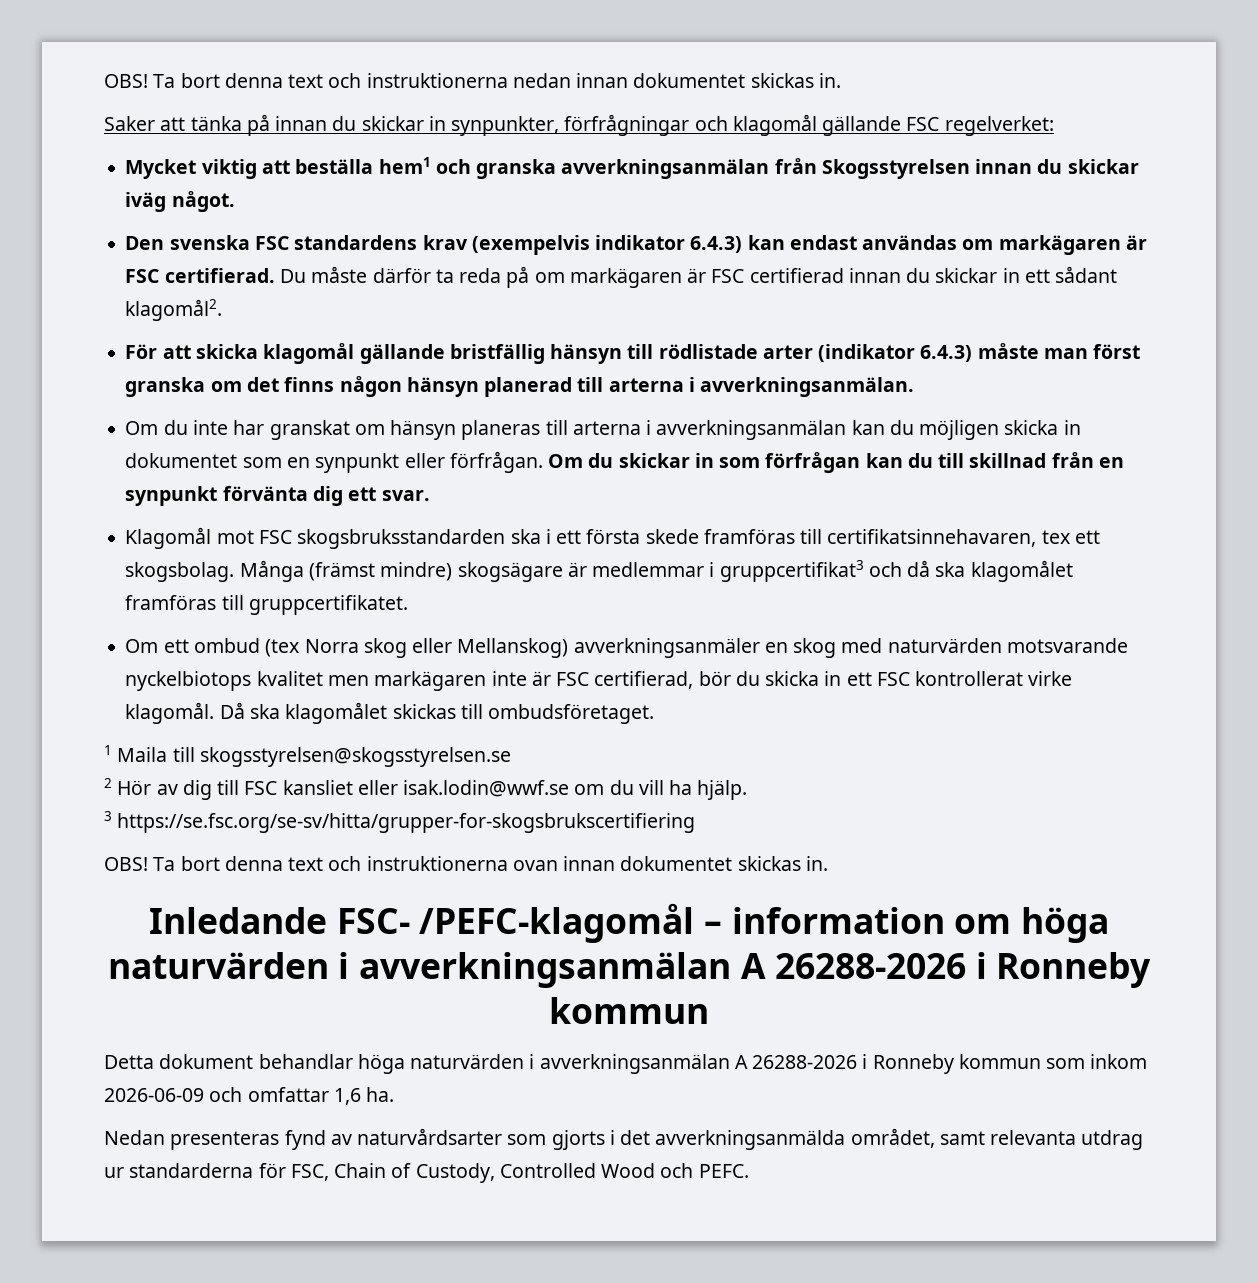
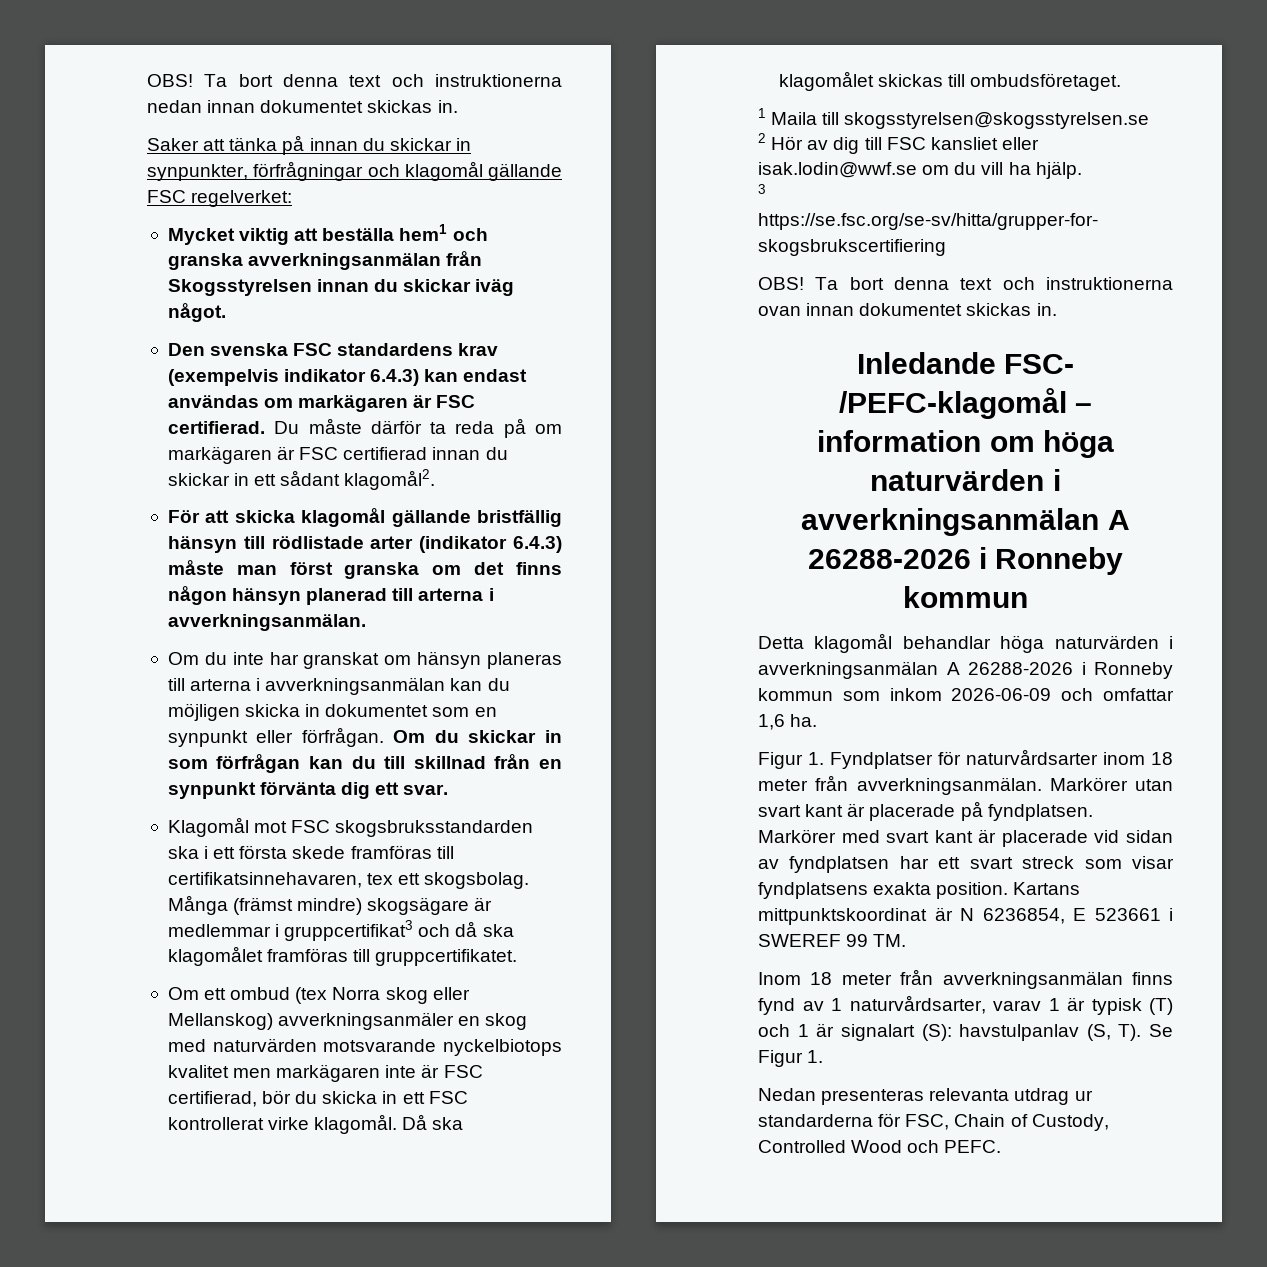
- Detta dokument behandlar höga naturvärden i avverkningsanmälan A 26288-2026 i Ronneby kommun som inkom 2026-06-09 och omfattar 1,6 ha.
+ Detta klagomål behandlar höga naturvärden i avverkningsanmälan A 26288-2026 i Ronneby kommun som inkom 2026-06-09 och omfattar 1,6 ha.
- Nedan presenteras fynd av naturvårdsarter som gjorts i det avverkningsanmälda området, samt relevanta utdrag ur standarderna för FSC, Chain of Custody, Controlled Wood och PEFC.
+ Figur 1. Fyndplatser för naturvårdsarter inom 18 meter från avverkningsanmälan. Markörer utan svart kant är placerade på fyndplatsen. Markörer med svart kant är placerade vid sidan av fyndplatsen har ett svart streck som visar fyndplatsens exakta position. Kartans mittpunktskoordinat är N 6236854, E 523661 i SWEREF 99 TM.
+ Inom 18 meter från avverkningsanmälan finns fynd av 1 naturvårdsarter, varav 1 är typisk (T) och 1 är signalart (S): havstulpanlav (S, T). Se Figur 1.
+ Nedan presenteras relevanta utdrag ur standarderna för FSC, Chain of Custody, Controlled Wood och PEFC.

